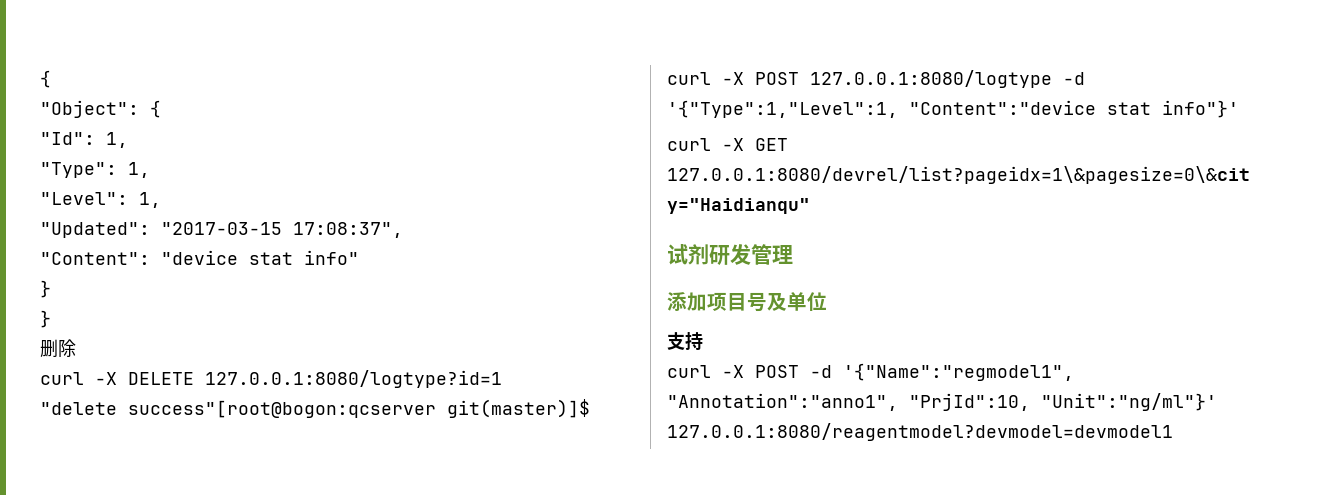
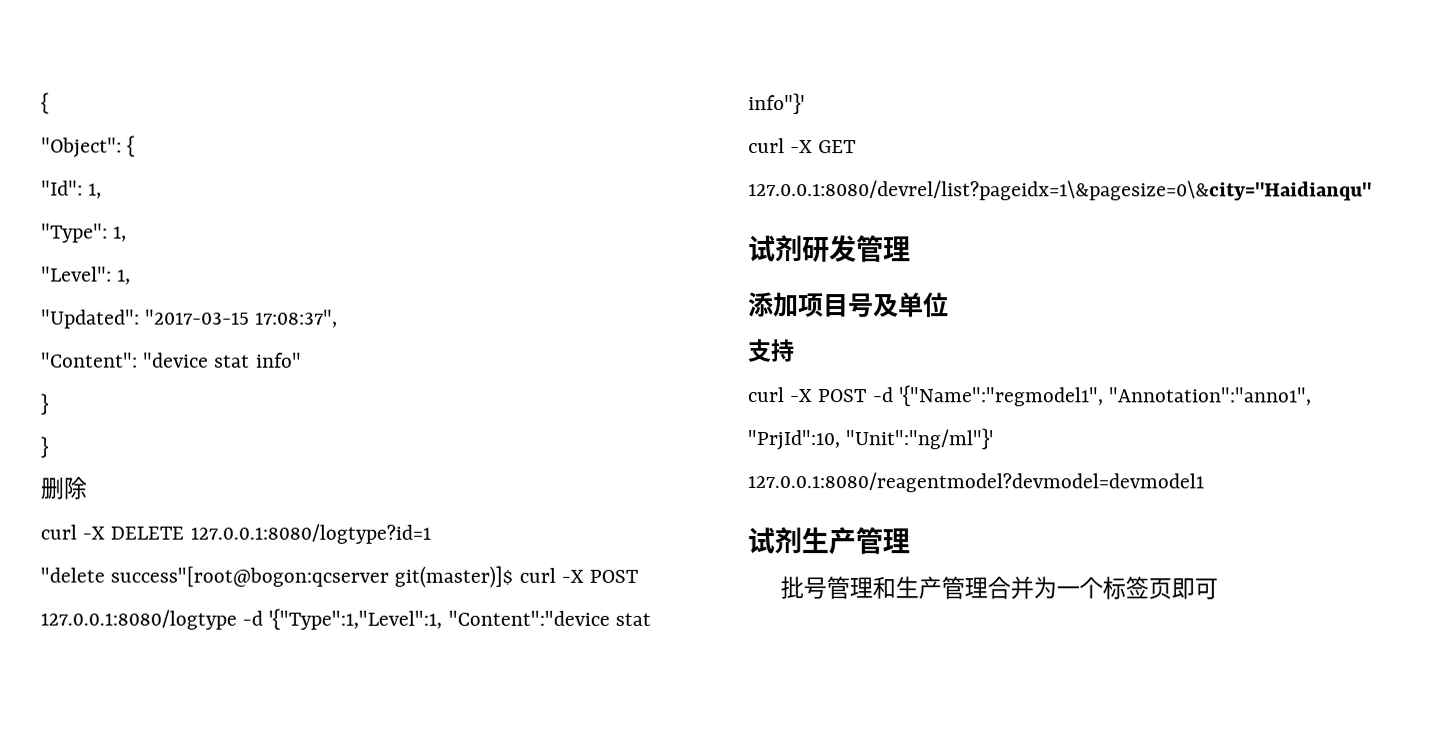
+ 试剂生产管理
+ 批号管理和生产管理合并为一个标签页即可

